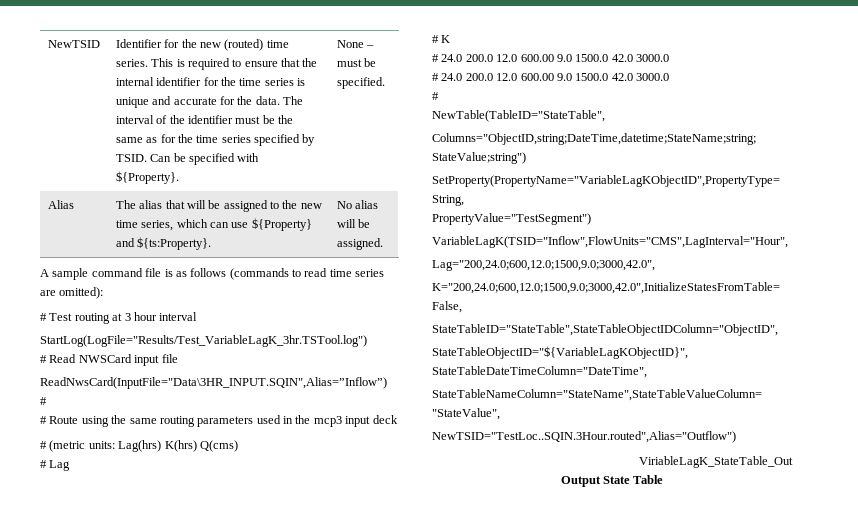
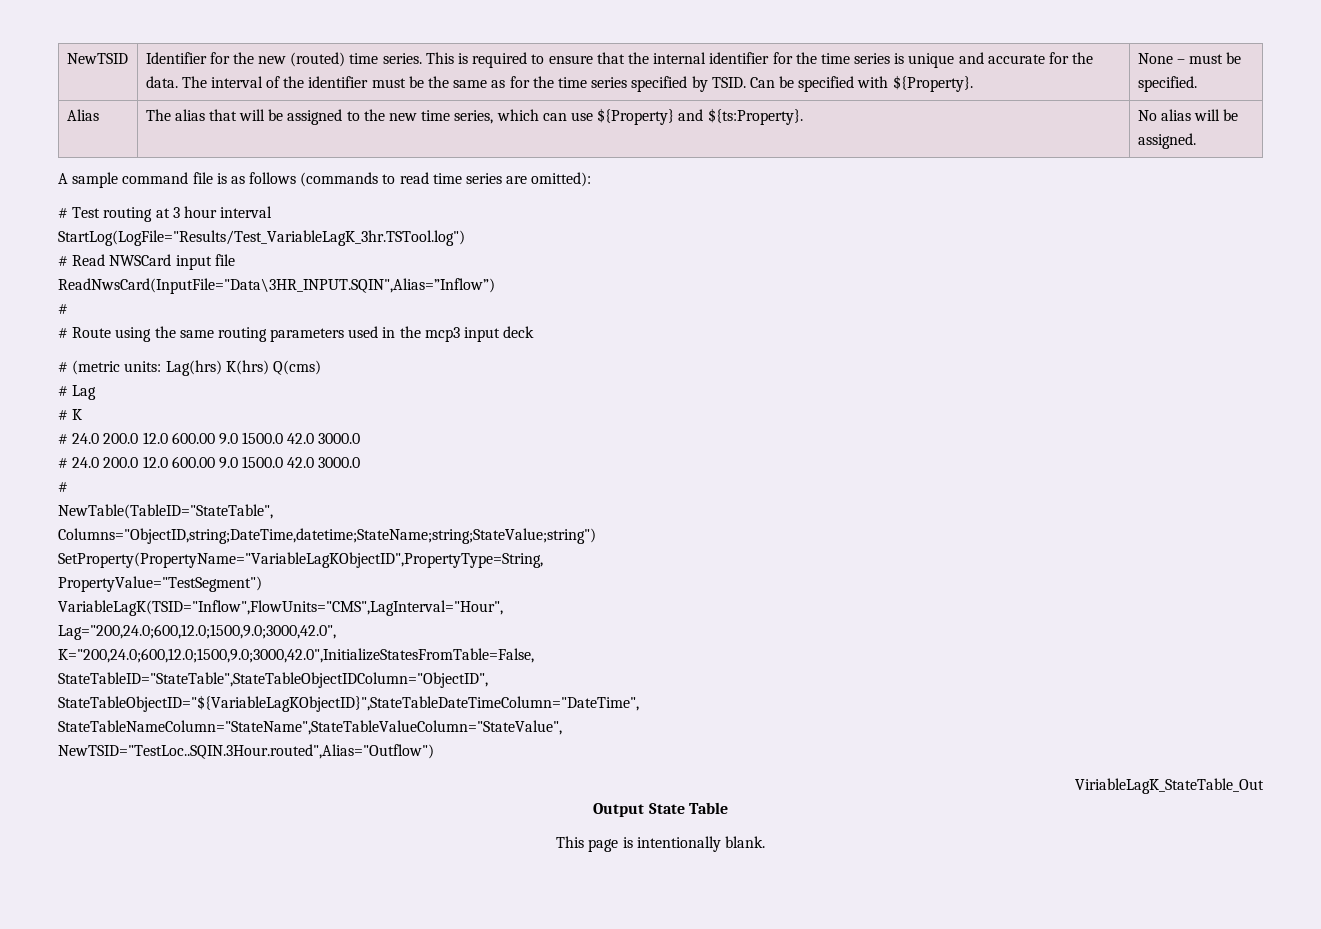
+ This page is intentionally blank.

